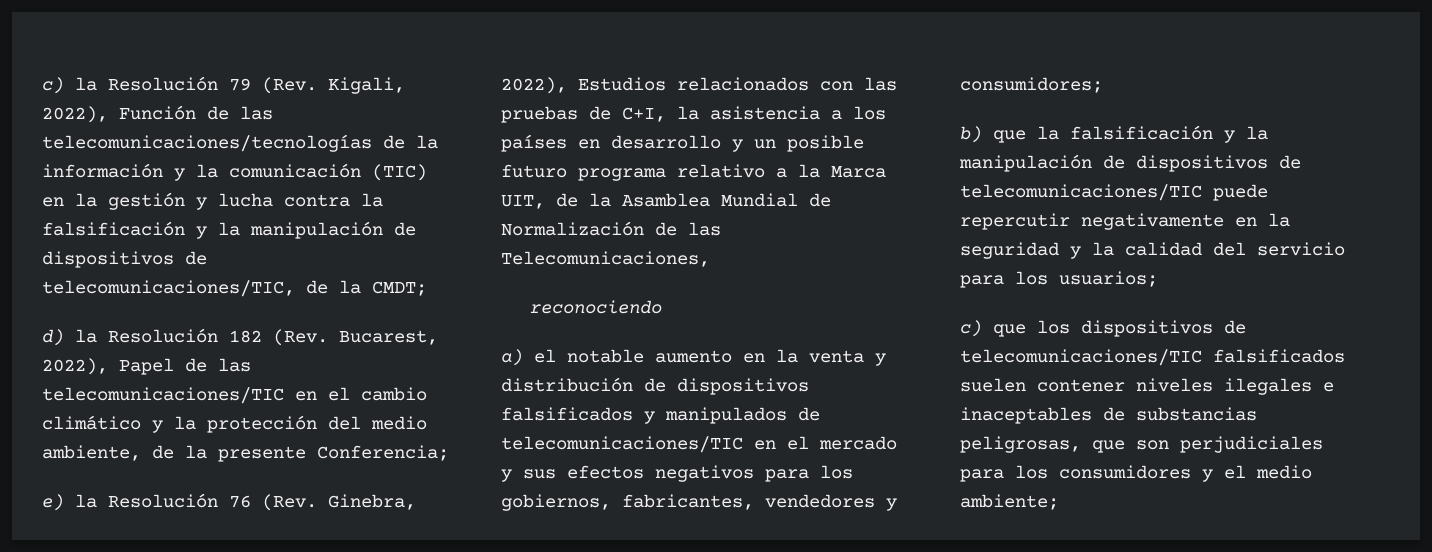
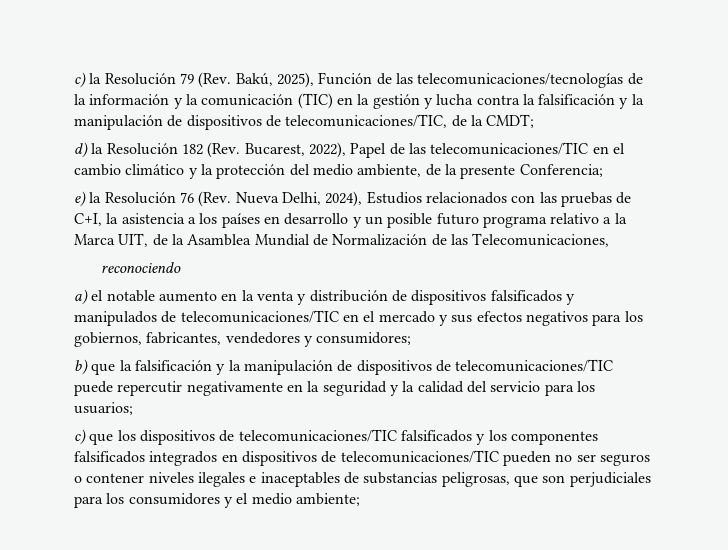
- c) la Resolución 79 (Rev. Kigali, 2022), Función de las telecomunicaciones/tecnologías de la información y la comunicación (TIC) en la gestión y lucha contra la falsificación y la manipulación de dispositivos de telecomunicaciones/TIC, de la CMDT;
+ c) la Resolución 79 (Rev. Bakú, 2025), Función de las telecomunicaciones/tecnologías de la información y la comunicación (TIC) en la gestión y lucha contra la falsificación y la manipulación de dispositivos de telecomunicaciones/TIC, de la CMDT;
- e) la Resolución 76 (Rev. Ginebra, 2022), Estudios relacionados con las pruebas de C+I, la asistencia a los países en desarrollo y un posible futuro programa relativo a la Marca UIT, de la Asamblea Mundial de Normalización de las Telecomunicaciones,
+ e) la Resolución 76 (Rev. Nueva Delhi, 2024), Estudios relacionados con las pruebas de C+I, la asistencia a los países en desarrollo y un posible futuro programa relativo a la Marca UIT, de la Asamblea Mundial de Normalización de las Telecomunicaciones,
- c) que los dispositivos de telecomunicaciones/TIC falsificados suelen contener niveles ilegales e inaceptables de substancias peligrosas, que son perjudiciales para los consumidores y el medio ambiente;
+ c) que los dispositivos de telecomunicaciones/TIC falsificados y los componentes falsificados integrados en dispositivos de telecomunicaciones/TIC pueden no ser seguros o contener niveles ilegales e inaceptables de substancias peligrosas, que son perjudiciales para los consumidores y el medio ambiente;

